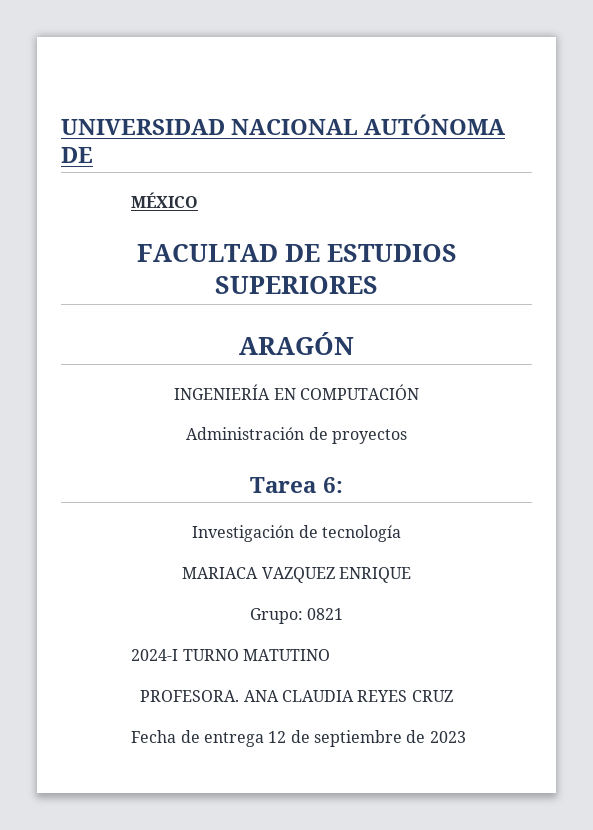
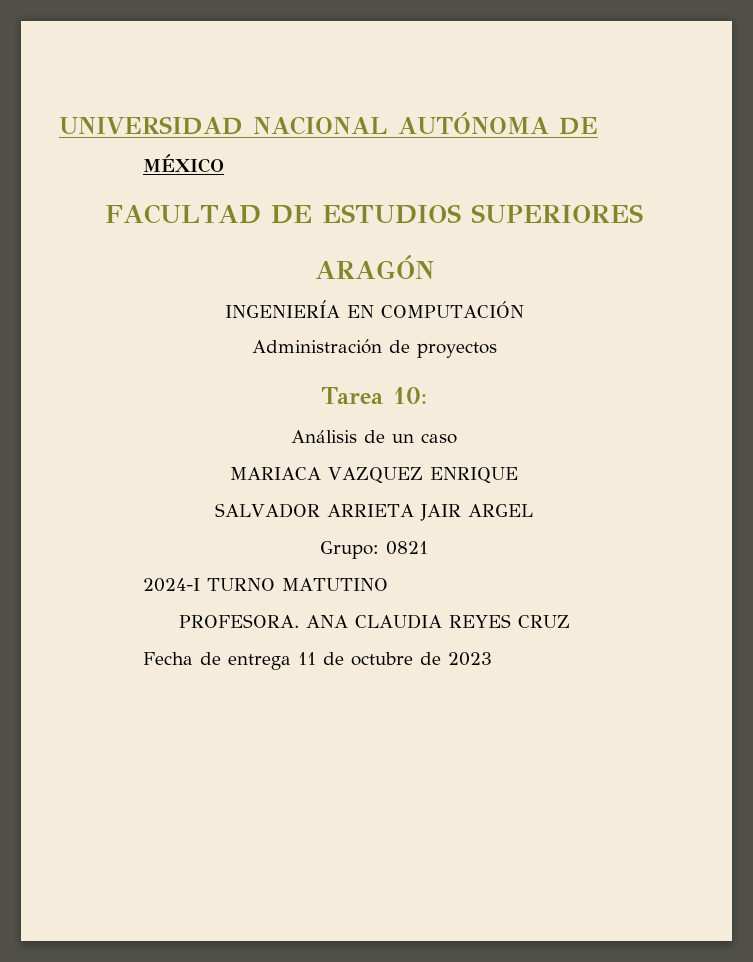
- Tarea 6:
- Investigación de tecnología
+ Tarea 10:
+ Análisis de un caso
+ SALVADOR ARRIETA JAIR ARGEL
- Fecha de entrega 12 de septiembre de 2023
+ Fecha de entrega 11 de octubre de 2023

